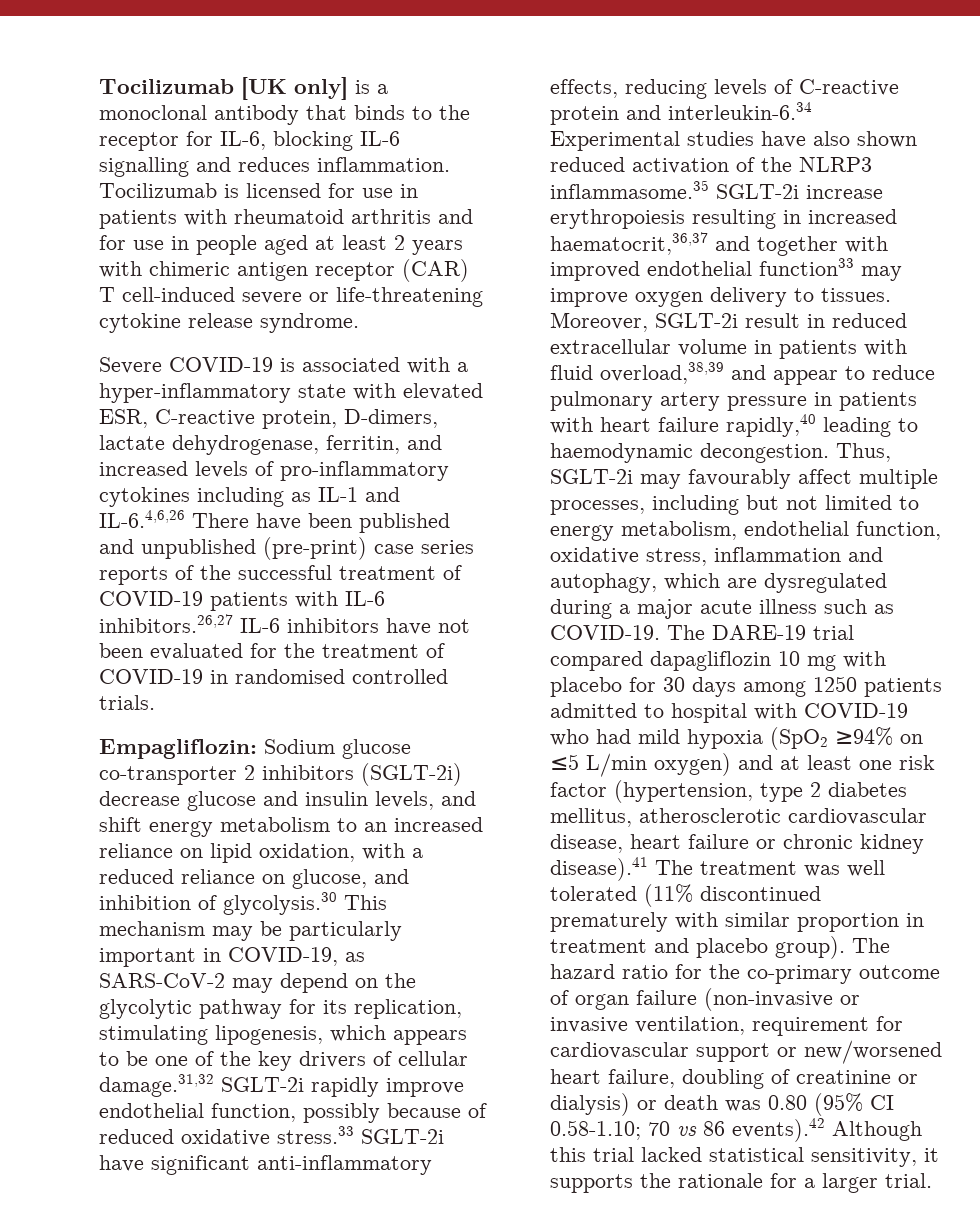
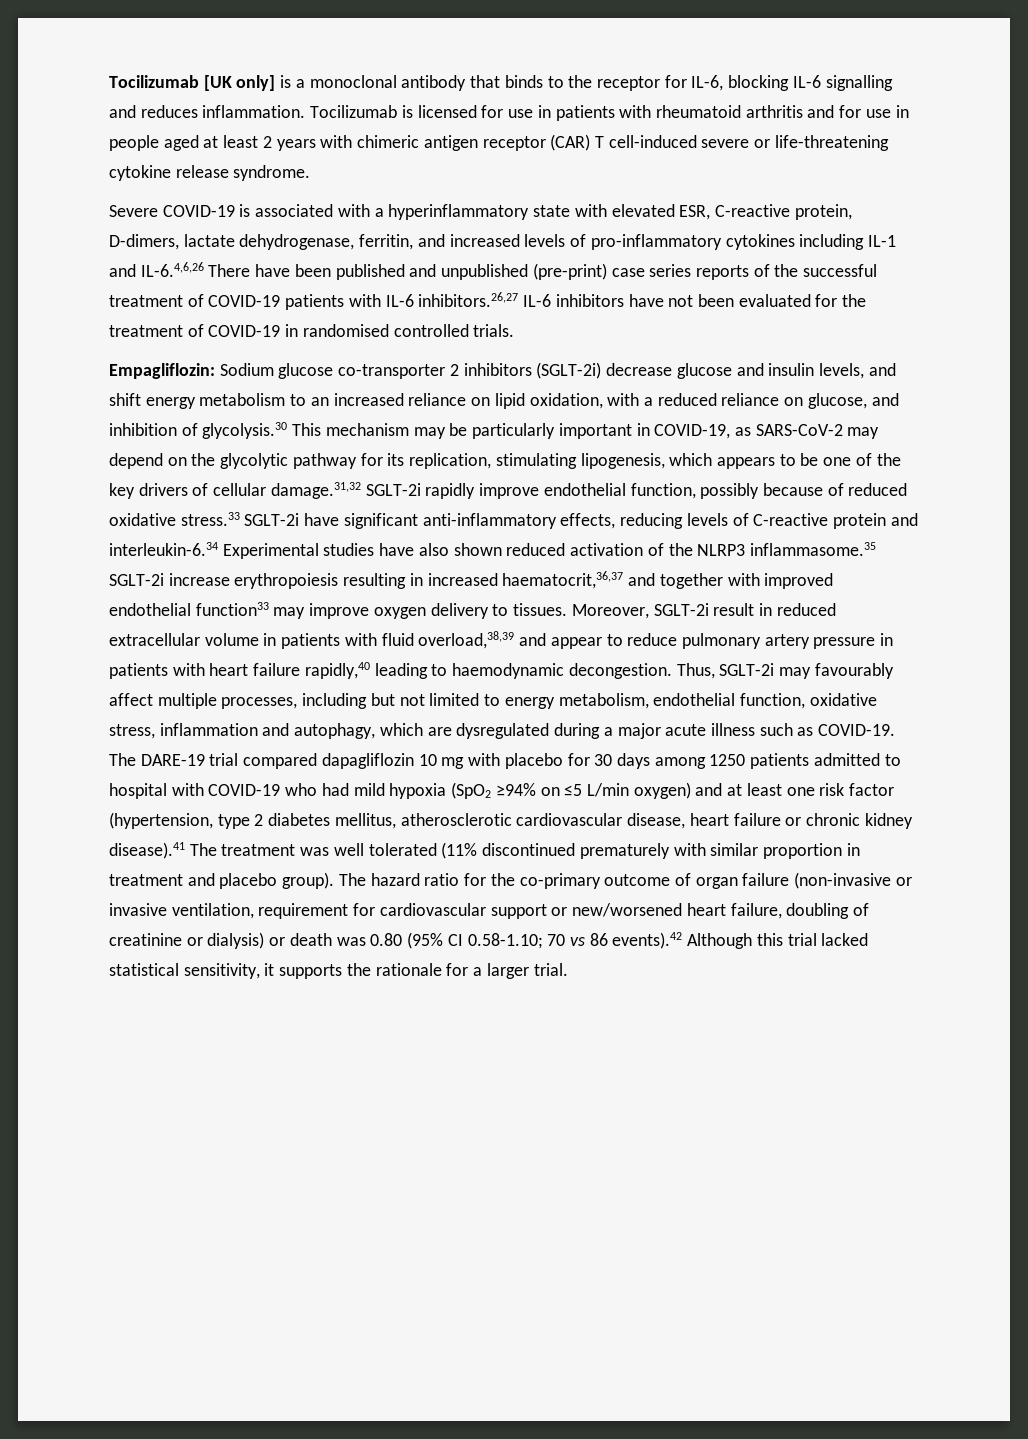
- Severe COVID-19 is associated with a hyper-inflammatory state with elevated ESR, C-reactive protein, D-dimers, lactate dehydrogenase, ferritin, and increased levels of pro-inflammatory cytokines including as IL-1 and IL-6.4,6,26 There have been published and unpublished (pre-print) case series reports of the successful treatment of COVID-19 patients with IL-6 inhibitors.26,27 IL-6 inhibitors have not been evaluated for the treatment of COVID-19 in randomised controlled trials.
+ Severe COVID-19 is associated with a hyperinflammatory state with elevated ESR, C-reactive protein, D-dimers, lactate dehydrogenase, ferritin, and increased levels of pro-inflammatory cytokines including IL-1 and IL-6.4,6,26 There have been published and unpublished (pre-print) case series reports of the successful treatment of COVID-19 patients with IL-6 inhibitors.26,27 IL-6 inhibitors have not been evaluated for the treatment of COVID-19 in randomised controlled trials.

